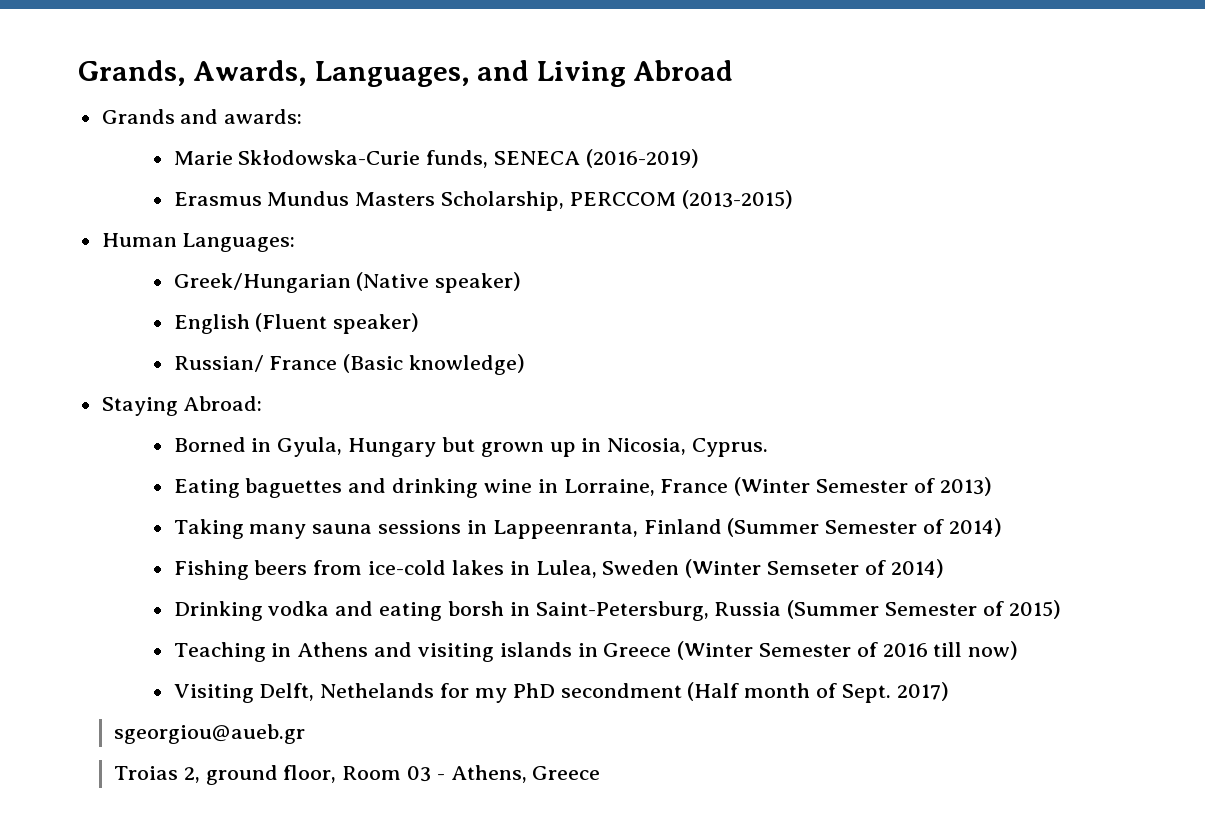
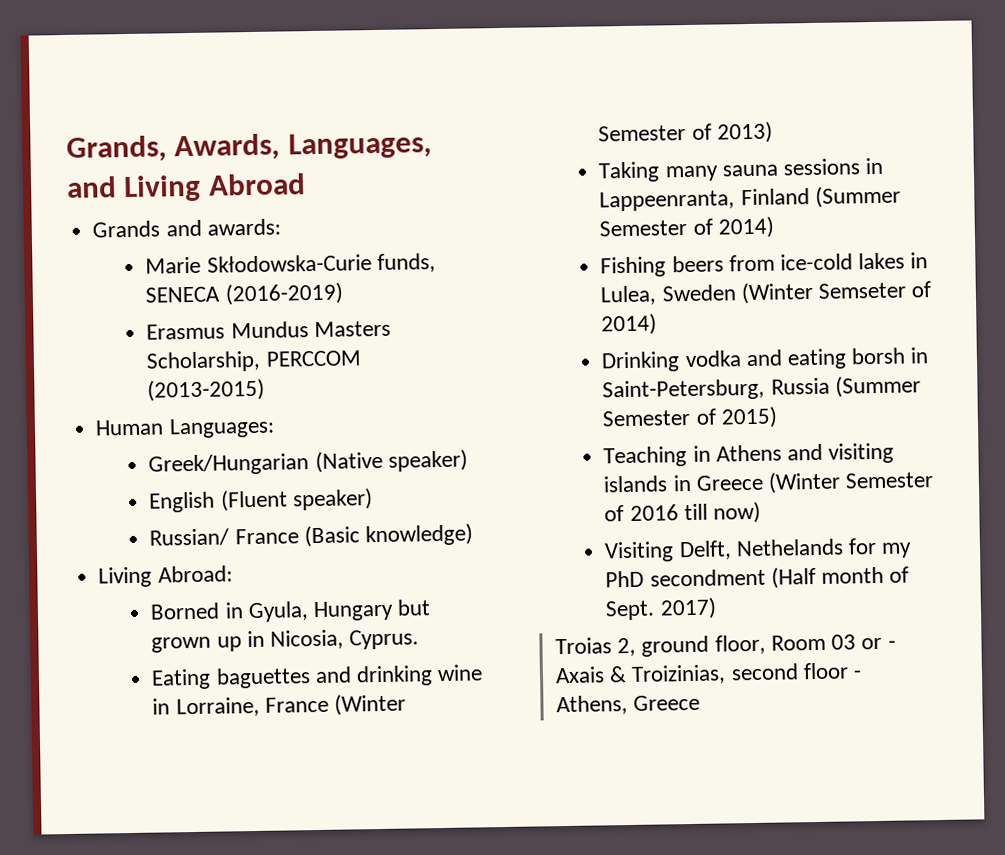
- Staying Abroad:
+ Living Abroad:
- sgeorgiou@aueb.gr
- Troias 2, ground floor, Room 03 - Athens, Greece
+ Troias 2, ground floor, Room 03 or - Axais & Troizinias, second floor - Athens, Greece

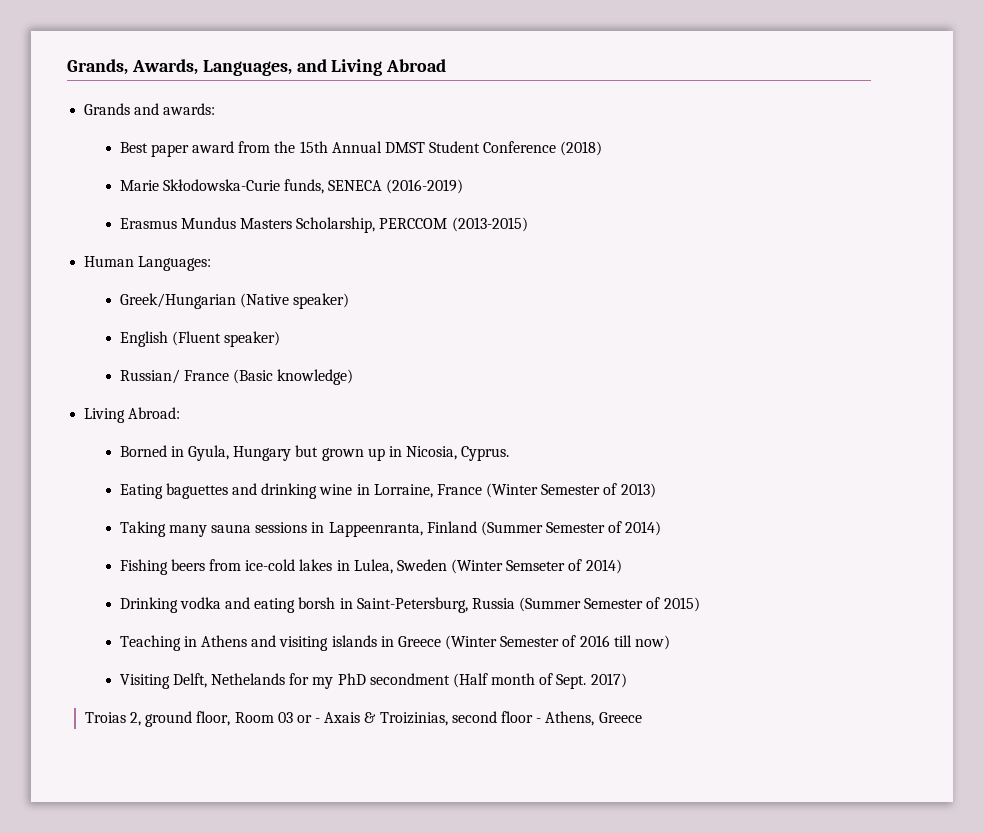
+ Best paper award from the 15th Annual DMST Student Conference (2018)

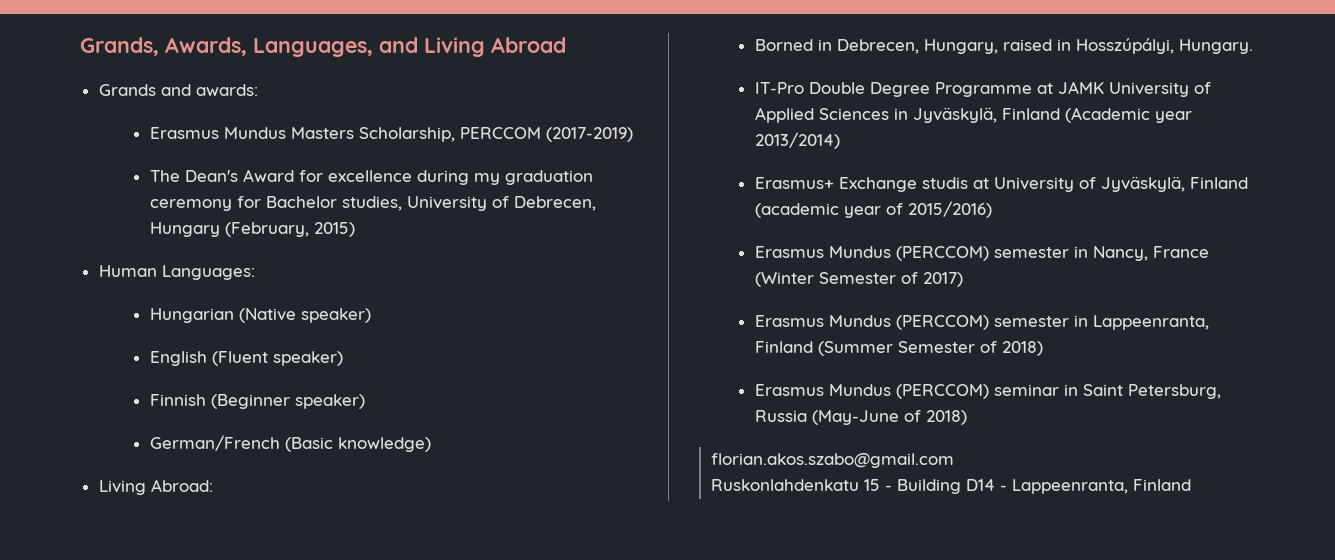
- Best paper award from the 15th Annual DMST Student Conference (2018)
- Marie Skłodowska-Curie funds, SENECA (2016-2019)
- Erasmus Mundus Masters Scholarship, PERCCOM (2013-2015)
+ Erasmus Mundus Masters Scholarship, PERCCOM (2017-2019)
+ The Dean's Award for excellence during my graduation ceremony for Bachelor studies, University of Debrecen, Hungary (February, 2015)
- Greek/Hungarian (Native speaker)
+ Hungarian (Native speaker)
- Russian/ France (Basic knowledge)
+ Finnish (Beginner speaker)
+ German/French (Basic knowledge)
- Borned in Gyula, Hungary but grown up in Nicosia, Cyprus.
- Eating baguettes and drinking wine in Lorraine, France (Winter Semester of 2013)
- Taking many sauna sessions in Lappeenranta, Finland (Summer Semester of 2014)
- Fishing beers from ice-cold lakes in Lulea, Sweden (Winter Semseter of 2014)
- Drinking vodka and eating borsh in Saint-Petersburg, Russia (Summer Semester of 2015)
- Teaching in Athens and visiting islands in Greece (Winter Semester of 2016 till now)
- Visiting Delft, Nethelands for my PhD secondment (Half month of Sept. 2017)
- Troias 2, ground floor, Room 03 or - Axais & Troizinias, second floor - Athens, Greece
+ Borned in Debrecen, Hungary, raised in Hosszúpályi, Hungary.
+ IT-Pro Double Degree Programme at JAMK University of Applied Sciences in Jyväskylä, Finland (Academic year 2013/2014)
+ Erasmus+ Exchange studis at University of Jyväskylä, Finland (academic year of 2015/2016)
+ Erasmus Mundus (PERCCOM) semester in Nancy, France (Winter Semester of 2017)
+ Erasmus Mundus (PERCCOM) semester in Lappeenranta, Finland (Summer Semester of 2018)
+ Erasmus Mundus (PERCCOM) seminar in Saint Petersburg, Russia (May-June of 2018)
+ florian.akos.szabo@gmail.com
+ Ruskonlahdenkatu 15 - Building D14 - Lappeenranta, Finland

